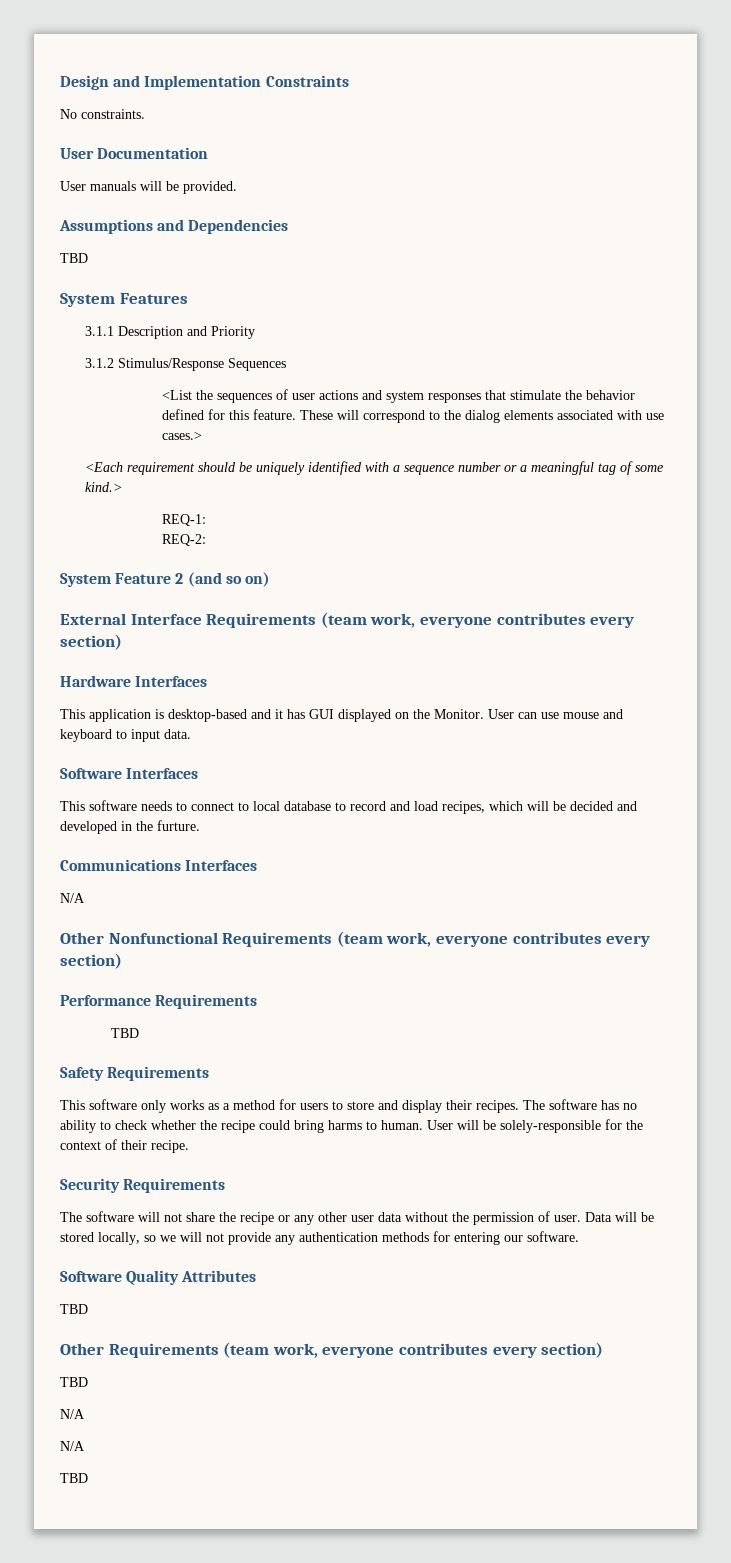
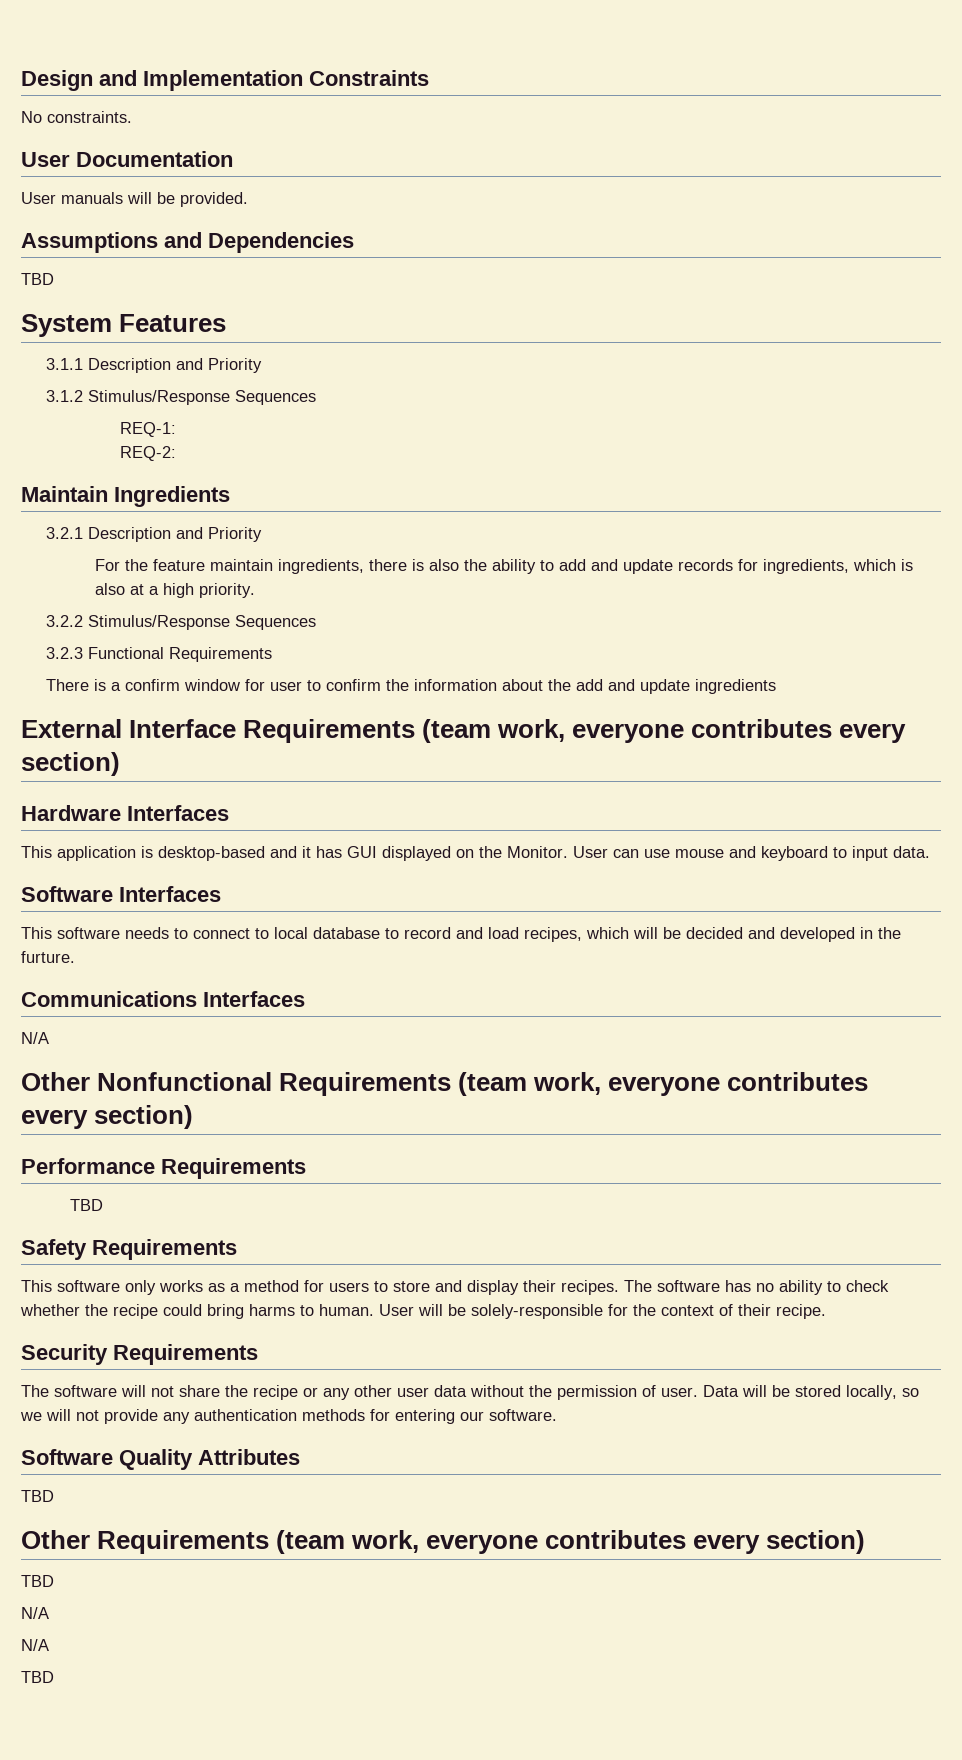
- <List the sequences of user actions and system responses that stimulate the behavior defined for this feature. These will correspond to the dialog elements associated with use cases.>
- <Each requirement should be uniquely identified with a sequence number or a meaningful tag of some kind.>
  REQ-1:
  REQ-2:
- System Feature 2 (and so on)
+ Maintain Ingredients
+ 3.2.1 Description and Priority
+ For the feature maintain ingredients, there is also the ability to add and update records for ingredients, which is also at a high priority.
+ 3.2.2 Stimulus/Response Sequences
+ 3.2.3 Functional Requirements
+ There is a confirm window for user to confirm the information about the add and update ingredients

